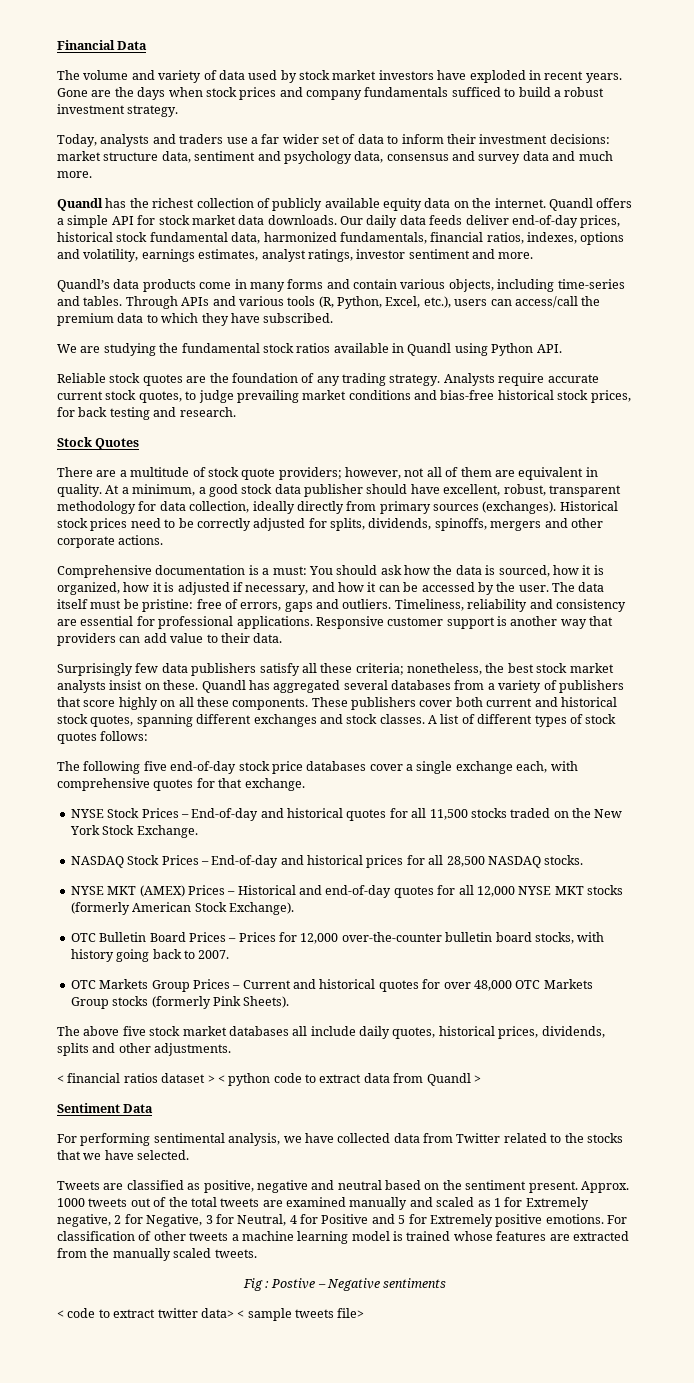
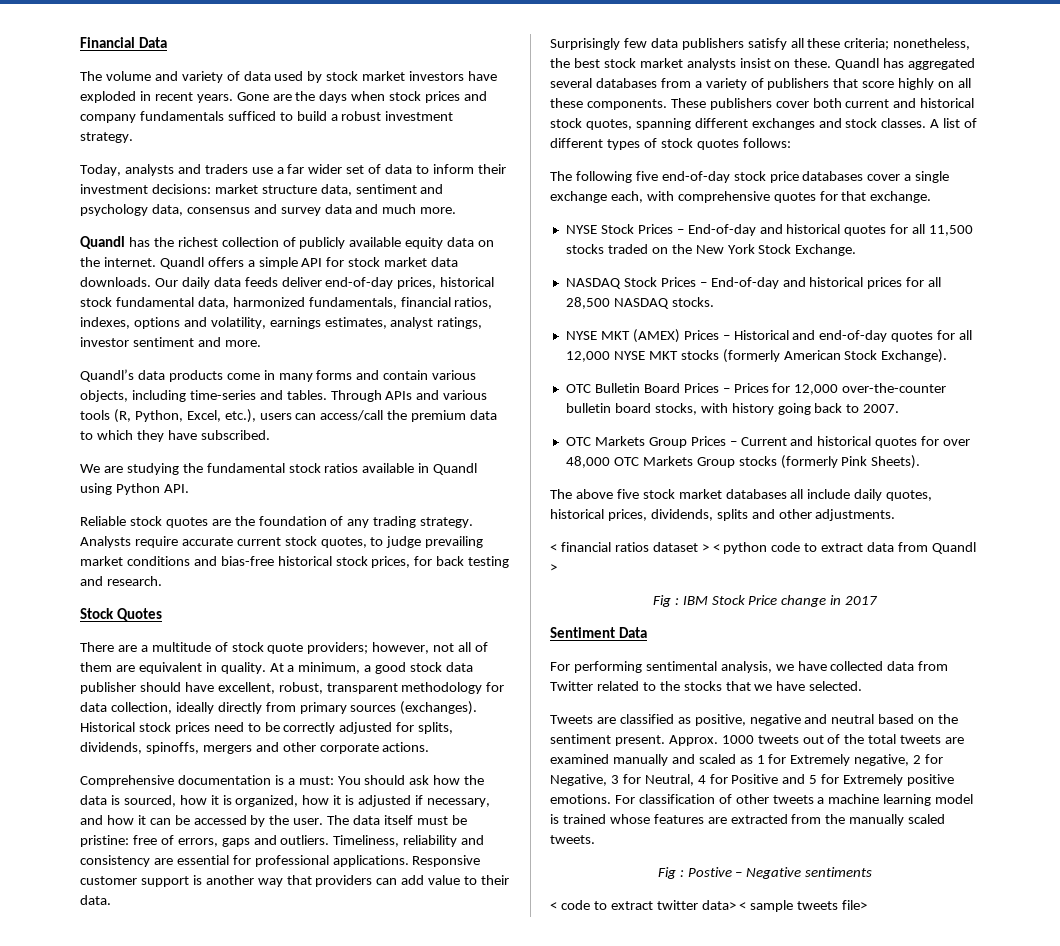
+ Fig : IBM Stock Price change in 2017

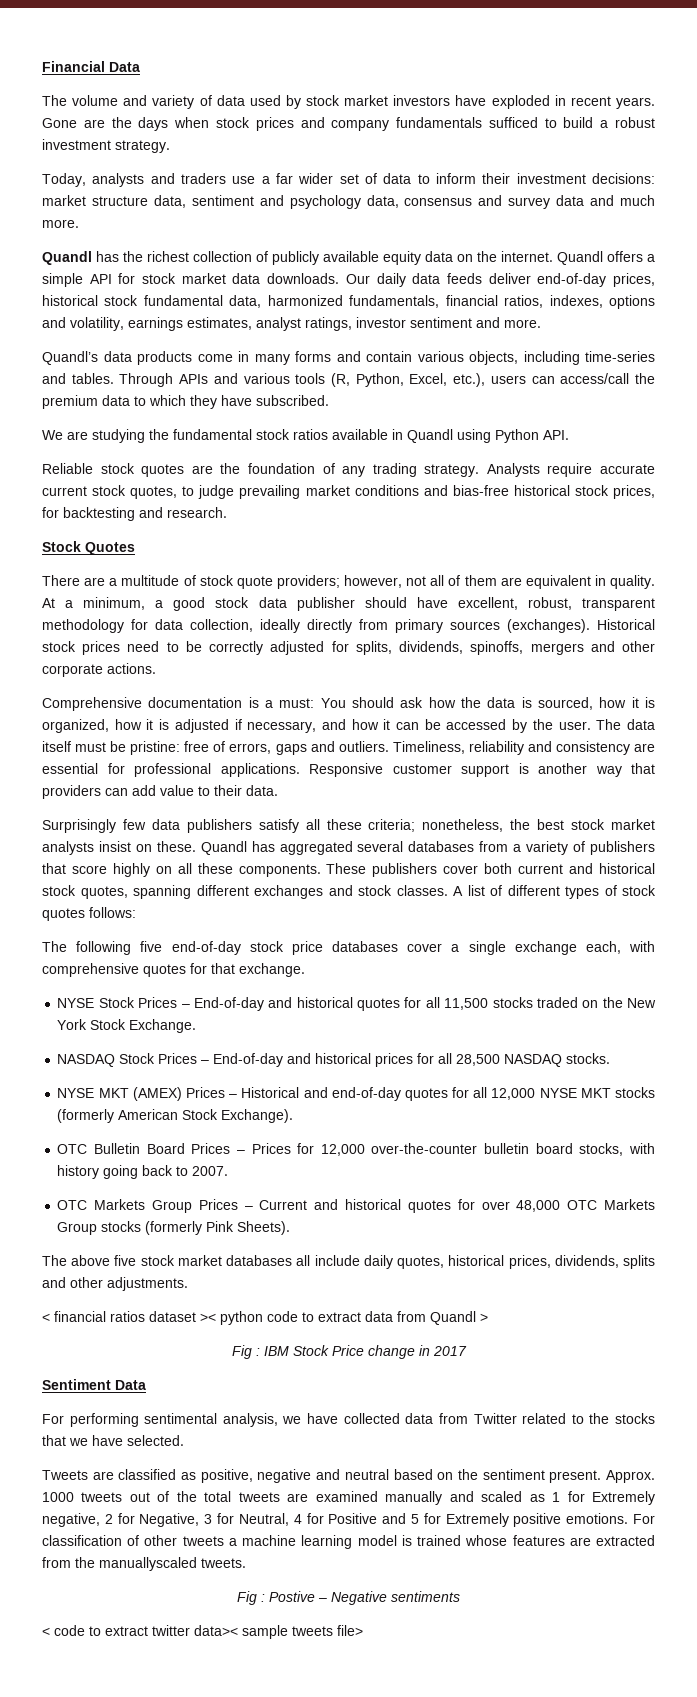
- Analysts require accurate current stock quotes, to judge prevailing market conditions and bias-free historical stock prices, for back testing and research.
+ Analysts require accurate current stock quotes, to judge prevailing market conditions and bias-free historical stock prices, for backtesting and research.
- < financial ratios dataset > < python code to extract data from Quandl >
+ < financial ratios dataset >< python code to extract data from Quandl >
- For classification of other tweets a machine learning model is trained whose features are extracted from the manually scaled tweets.
+ For classification of other tweets a machine learning model is trained whose features are extracted from the manuallyscaled tweets.
- < code to extract twitter data> < sample tweets file>
+ < code to extract twitter data>< sample tweets file>

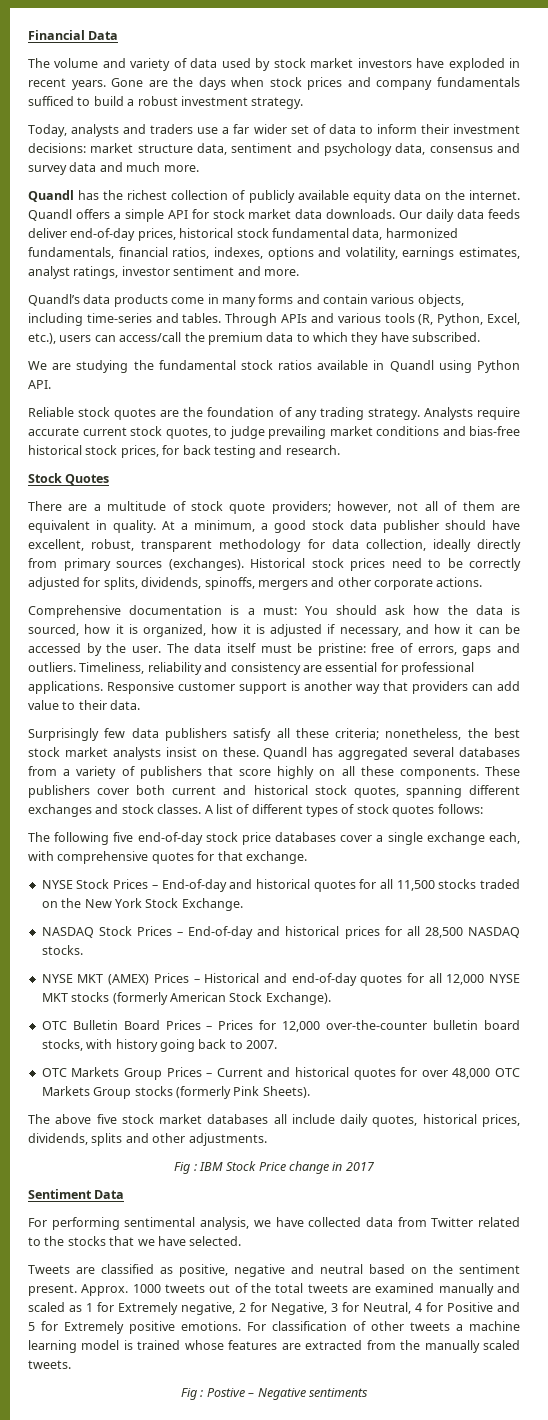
- Analysts require accurate current stock quotes, to judge prevailing market conditions and bias-free historical stock prices, for backtesting and research.
+ Analysts require accurate current stock quotes, to judge prevailing market conditions and bias-free historical stock prices, for back testing and research.
- < financial ratios dataset >< python code to extract data from Quandl >
- For classification of other tweets a machine learning model is trained whose features are extracted from the manuallyscaled tweets.
+ For classification of other tweets a machine learning model is trained whose features are extracted from the manually scaled tweets.
- < code to extract twitter data>< sample tweets file>

